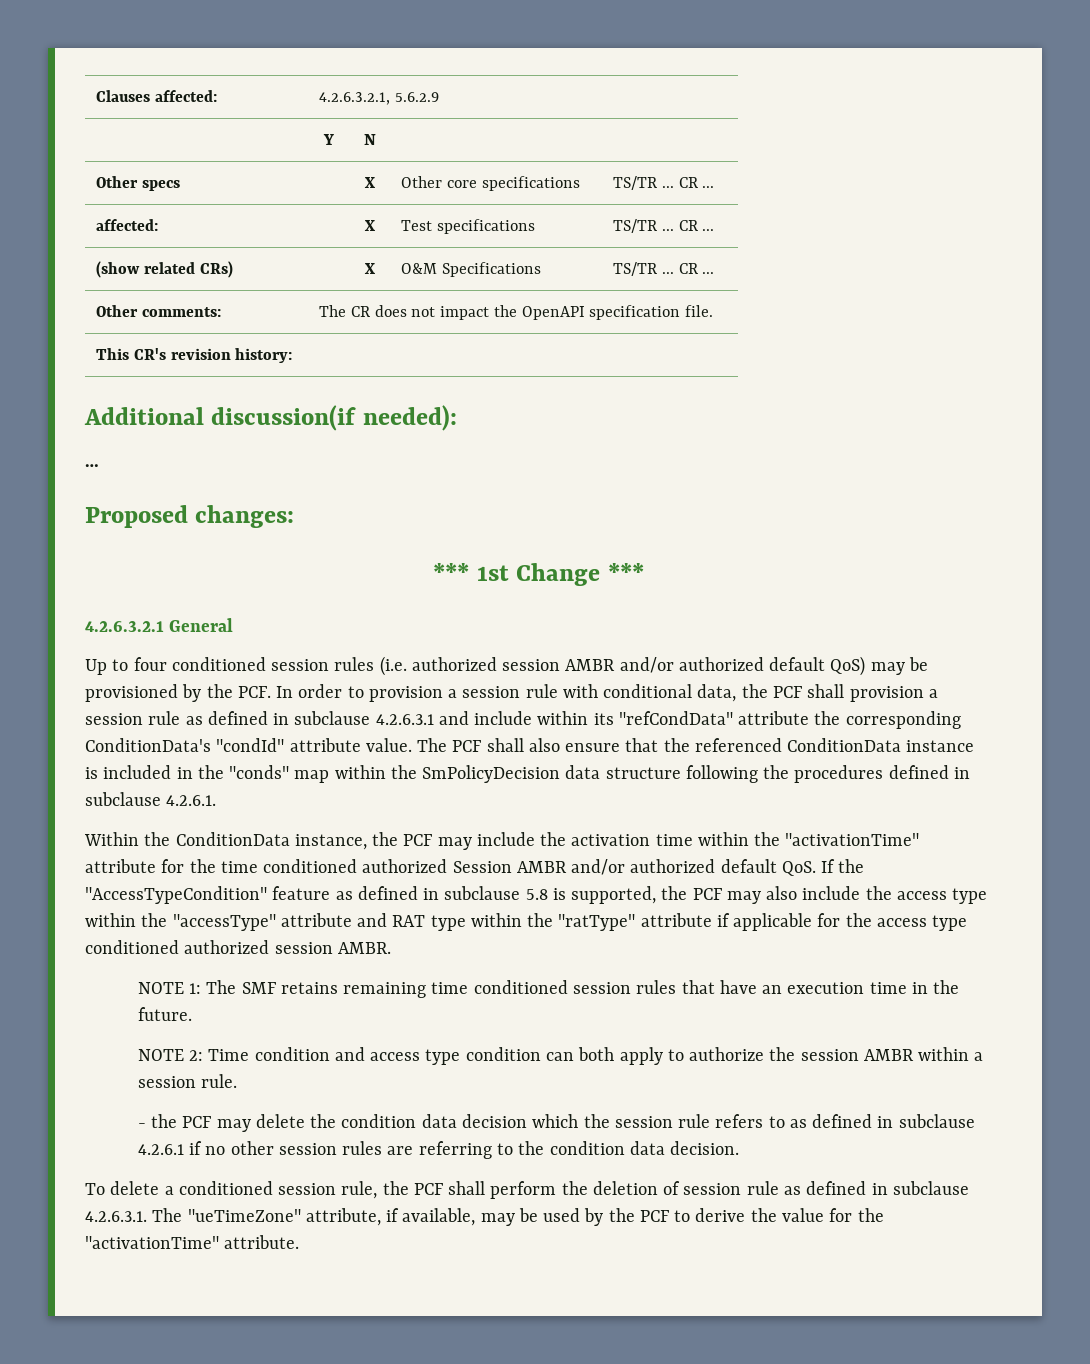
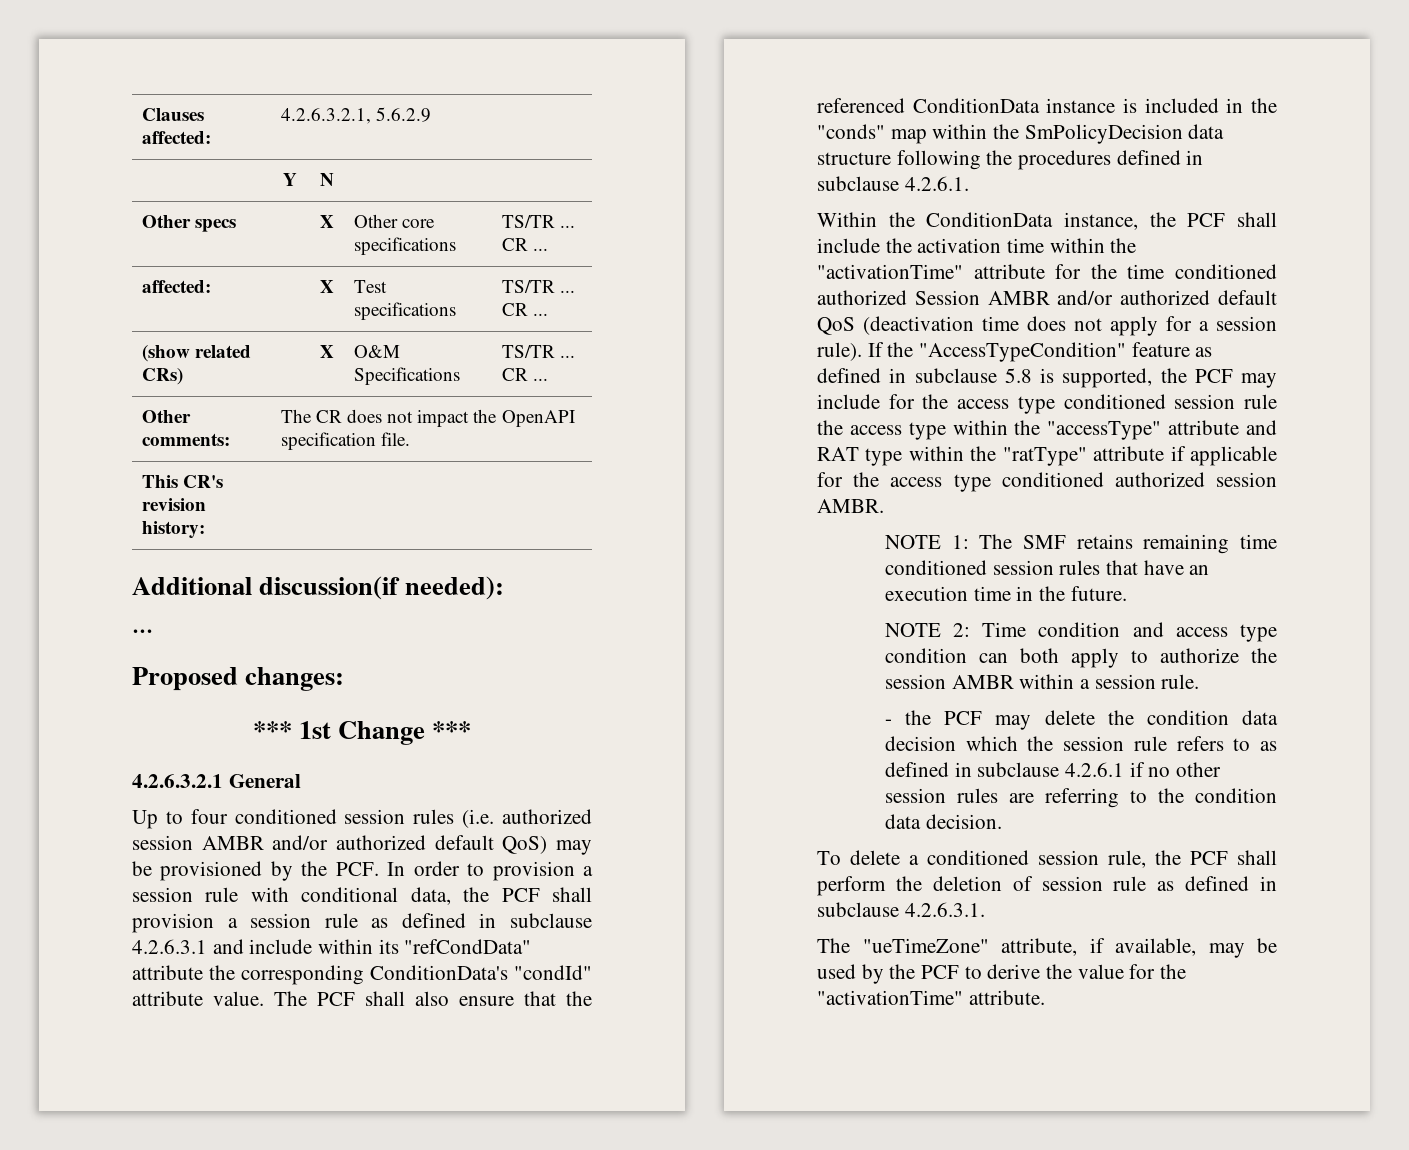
- Within the ConditionData instance, the PCF may include the activation time within the "activationTime" attribute for the time conditioned authorized Session AMBR and/or authorized default QoS. If the "AccessTypeCondition" feature as defined in subclause 5.8 is supported, the PCF may also include the access type within the "accessType" attribute and RAT type within the "ratType" attribute if applicable for the access type conditioned authorized session AMBR.
+ Within the ConditionData instance, the PCF shall include the activation time within the "activationTime" attribute for the time conditioned authorized Session AMBR and/or authorized default QoS (deactivation time does not apply for a session rule). If the "AccessTypeCondition" feature as defined in subclause 5.8 is supported, the PCF may include for the access type conditioned session rule the access type within the "accessType" attribute and RAT type within the "ratType" attribute if applicable for the access type conditioned authorized session AMBR.
- To delete a conditioned session rule, the PCF shall perform the deletion of session rule as defined in subclause 4.2.6.3.1. The "ueTimeZone" attribute, if available, may be used by the PCF to derive the value for the "activationTime" attribute.
+ To delete a conditioned session rule, the PCF shall perform the deletion of session rule as defined in subclause 4.2.6.3.1.
+ The "ueTimeZone" attribute, if available, may be used by the PCF to derive the value for the "activationTime" attribute.

